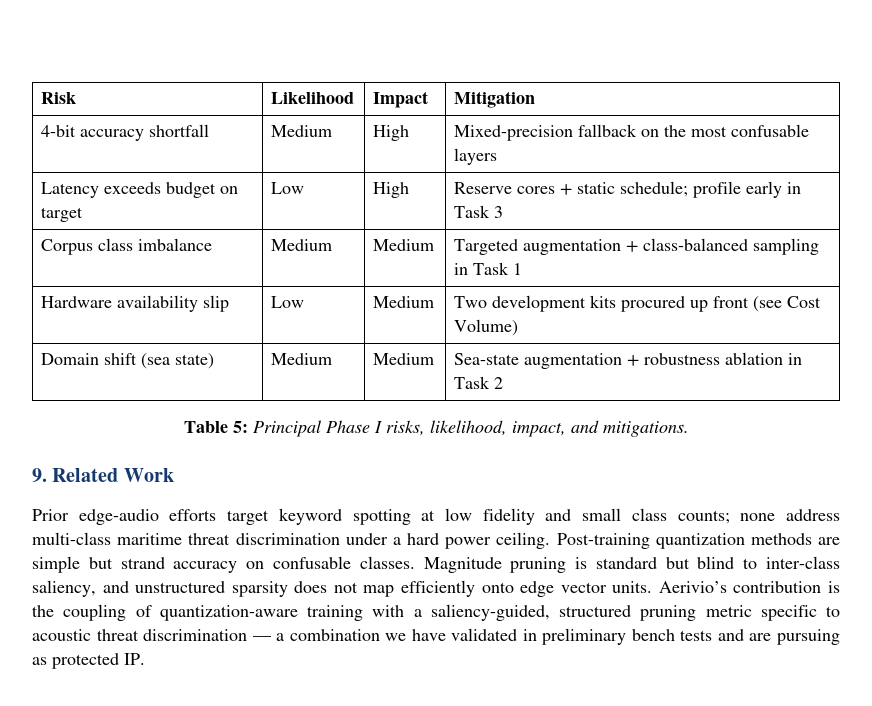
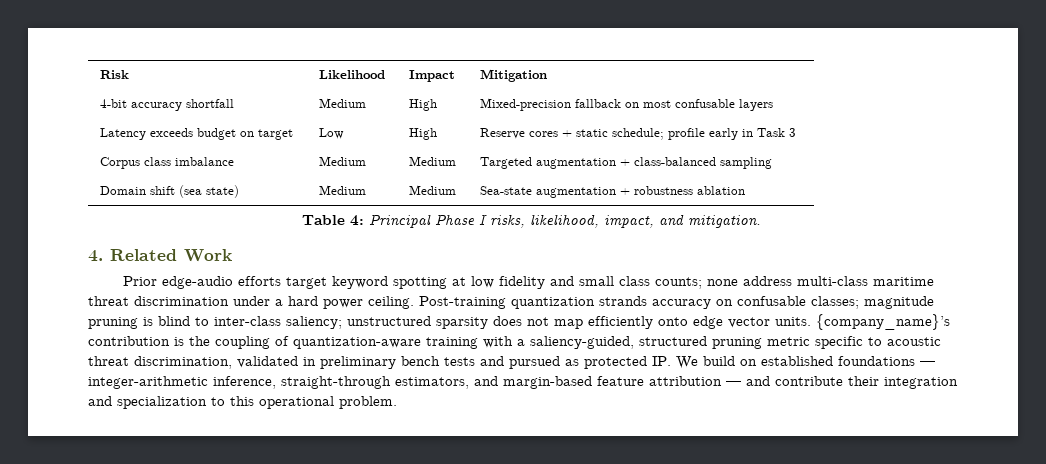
- 4-bit accuracy shortfall | Medium | High | Mixed-precision fallback on the most confusable layers
+ 4-bit accuracy shortfall | Medium | High | Mixed-precision fallback on most confusable layers
- Corpus class imbalance | Medium | Medium | Targeted augmentation + class-balanced sampling in Task 1
- Hardware availability slip | Low | Medium | Two development kits procured up front (see Cost Volume)
+ Corpus class imbalance | Medium | Medium | Targeted augmentation + class-balanced sampling
- Domain shift (sea state) | Medium | Medium | Sea-state augmentation + robustness ablation in Task 2
+ Domain shift (sea state) | Medium | Medium | Sea-state augmentation + robustness ablation
- Table 5: Principal Phase I risks, likelihood, impact, and mitigations.
- 9. Related Work
+ Table 4: Principal Phase I risks, likelihood, impact, and mitigation.
+ 4. Related Work
- Post-training quantization methods are simple but strand accuracy on confusable classes. Magnitude pruning is standard but blind to inter-class saliency, and unstructured sparsity does not map efficiently onto edge vector units.
+ Post-training quantization strands accuracy on confusable classes; magnitude pruning is blind to inter-class saliency; unstructured sparsity does not map efficiently onto edge vector units.
- Aerivio’s contribution is the coupling of quantization-aware training with a saliency-guided, structured pruning metric specific to acoustic threat discrimination — a combination we have validated in preliminary bench tests and are pursuing as protected IP.
+ {company_name}’s contribution is the coupling of quantization-aware training with a saliency-guided, structured pruning metric specific to acoustic threat discrimination, validated in preliminary bench tests and pursued as protected IP. We build on established foundations — integer-arithmetic inference, straight-through estimators, and margin-based feature attribution — and contribute their integration and specialization to this operational problem.

